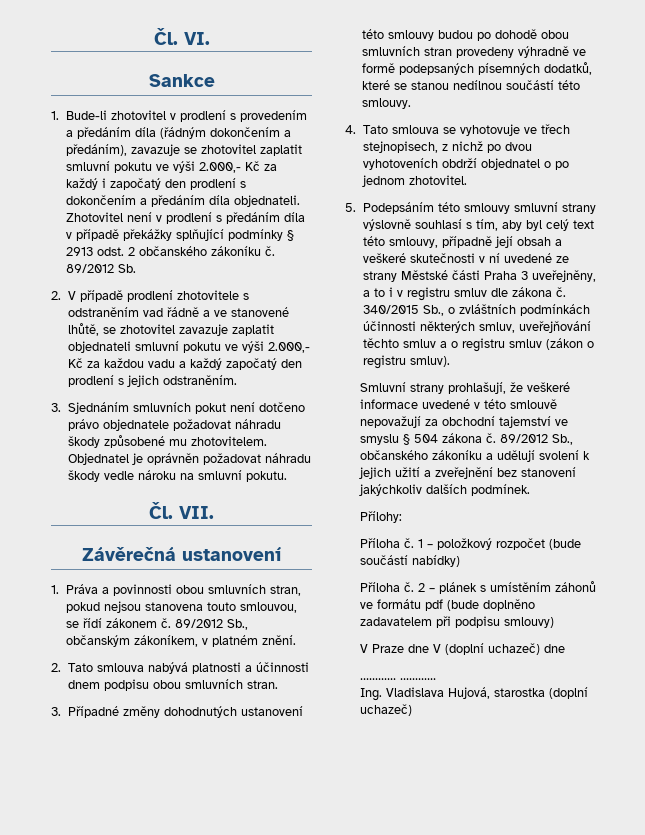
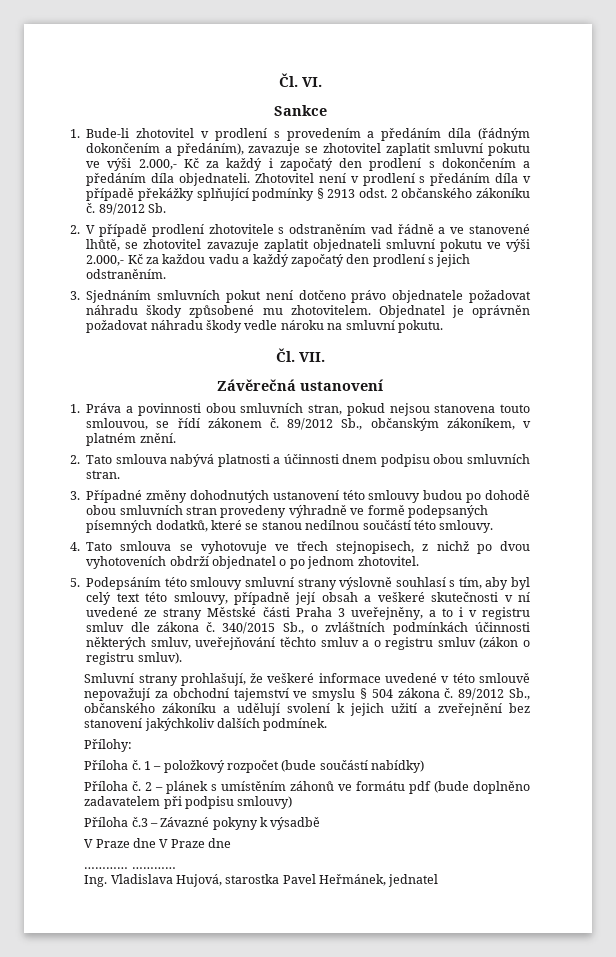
+ Příloha č.3 – Závazné pokyny k výsadbě
- V Praze dne V (doplní uchazeč) dne
+ V Praze dne V Praze dne
- Ing. Vladislava Hujová, starostka (doplní uchazeč)
+ Ing. Vladislava Hujová, starostka Pavel Heřmánek, jednatel

